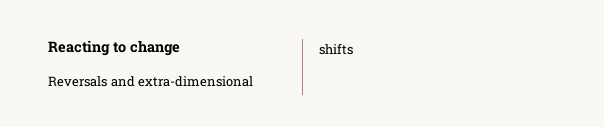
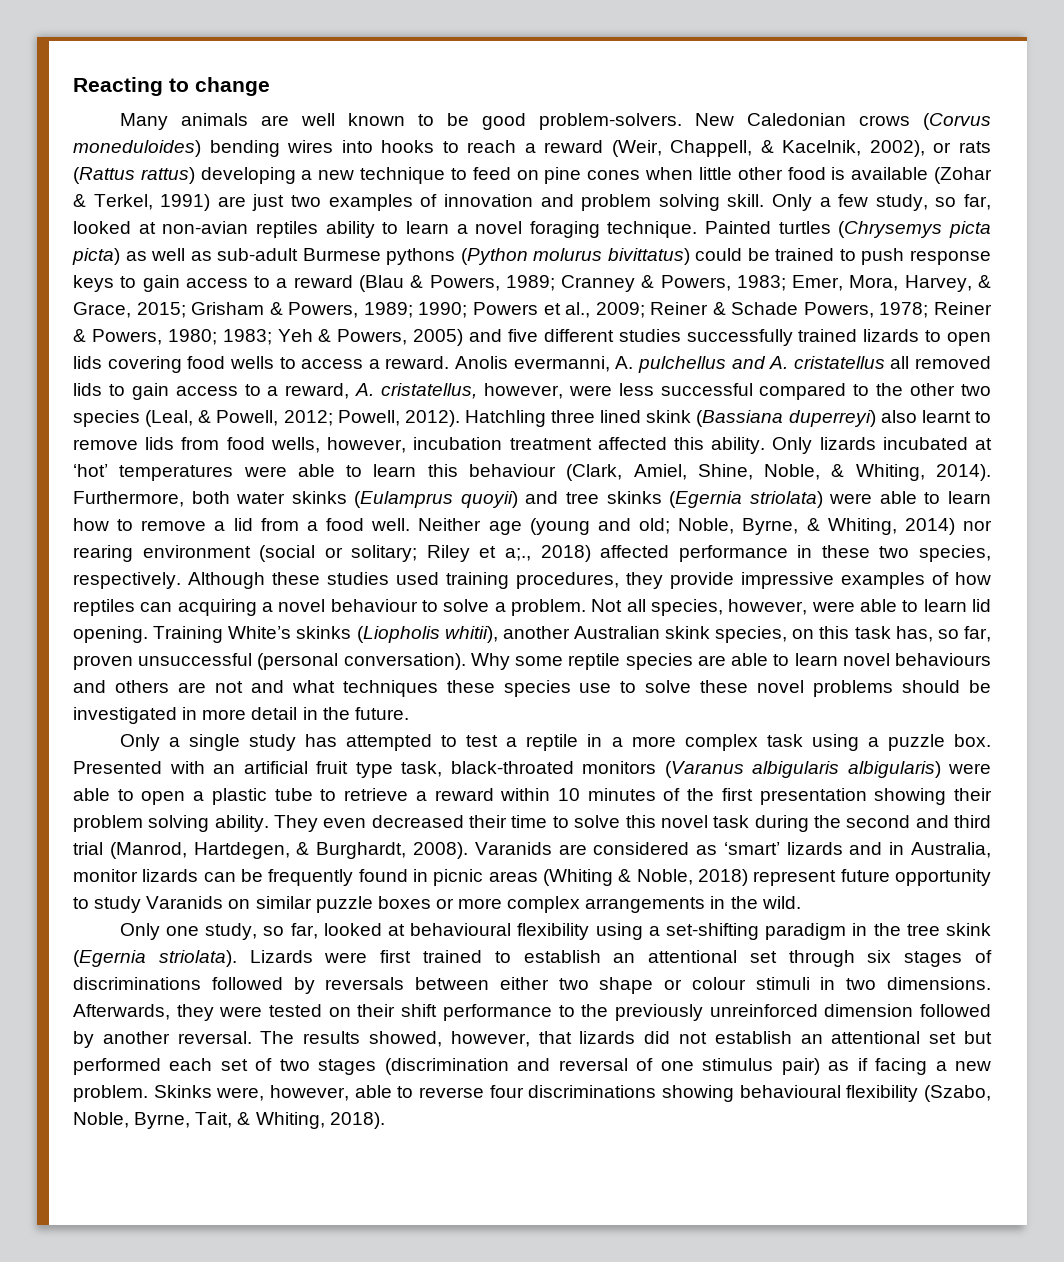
- Reversals and extra-dimensional shifts
+ Many animals are well known to be good problem-solvers. New Caledonian crows (Corvus moneduloides) bending wires into hooks to reach a reward (Weir, Chappell, & Kacelnik, 2002), or rats (Rattus rattus) developing a new technique to feed on pine cones when little other food is available (Zohar & Terkel, 1991) are just two examples of innovation and problem solving skill. Only a few study, so far, looked at non-avian reptiles ability to learn a novel foraging technique. Painted turtles (Chrysemys picta picta) as well as sub-adult Burmese pythons (Python molurus bivittatus) could be trained to push response keys to gain access to a reward (Blau & Powers, 1989; Cranney & Powers, 1983; Emer, Mora, Harvey, & Grace, 2015; Grisham & Powers, 1989; 1990; Powers et al., 2009; Reiner & Schade Powers, 1978; Reiner & Powers, 1980; 1983; Yeh & Powers, 2005) and five different studies successfully trained lizards to open lids covering food wells to access a reward. Anolis evermanni, A. pulchellus and A. cristatellus all removed lids to gain access to a reward, A. cristatellus, however, were less successful compared to the other two species (Leal, & Powell, 2012; Powell, 2012). Hatchling three lined skink (Bassiana duperreyi) also learnt to remove lids from food wells, however, incubation treatment affected this ability. Only lizards incubated at ‘hot’ temperatures were able to learn this behaviour (Clark, Amiel, Shine, Noble, & Whiting, 2014). Furthermore, both water skinks (Eulamprus quoyii) and tree skinks (Egernia striolata) were able to learn how to remove a lid from a food well. Neither age (young and old; Noble, Byrne, & Whiting, 2014) nor rearing environment (social or solitary; Riley et a;., 2018) affected performance in these two species, respectively. Although these studies used training procedures, they provide impressive examples of how reptiles can acquiring a novel behaviour to solve a problem. Not all species, however, were able to learn lid opening. Training White’s skinks (Liopholis whitii), another Australian skink species, on this task has, so far, proven unsuccessful (personal conversation). Why some reptile species are able to learn novel behaviours and others are not and what techniques these species use to solve these novel problems should be investigated in more detail in the future.
+ Only a single study has attempted to test a reptile in a more complex task using a puzzle box. Presented with an artificial fruit type task, black-throated monitors (Varanus albigularis albigularis) were able to open a plastic tube to retrieve a reward within 10 minutes of the first presentation showing their problem solving ability. They even decreased their time to solve this novel task during the second and third trial (Manrod, Hartdegen, & Burghardt, 2008). Varanids are considered as ‘smart’ lizards and in Australia, monitor lizards can be frequently found in picnic areas (Whiting & Noble, 2018) represent future opportunity to study Varanids on similar puzzle boxes or more complex arrangements in the wild.
+ Only one study, so far, looked at behavioural flexibility using a set-shifting paradigm in the tree skink (Egernia striolata). Lizards were first trained to establish an attentional set through six stages of discriminations followed by reversals between either two shape or colour stimuli in two dimensions. Afterwards, they were tested on their shift performance to the previously unreinforced dimension followed by another reversal. The results showed, however, that lizards did not establish an attentional set but performed each set of two stages (discrimination and reversal of one stimulus pair) as if facing a new problem. Skinks were, however, able to reverse four discriminations showing behavioural flexibility (Szabo, Noble, Byrne, Tait, & Whiting, 2018).

